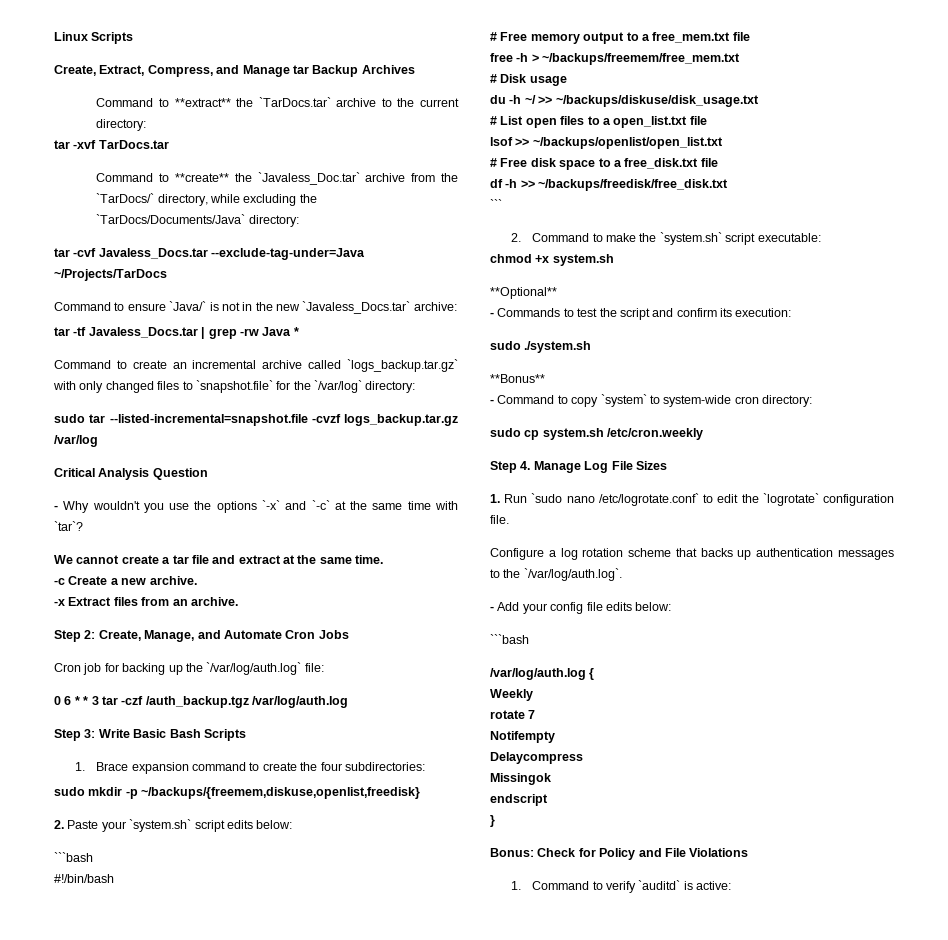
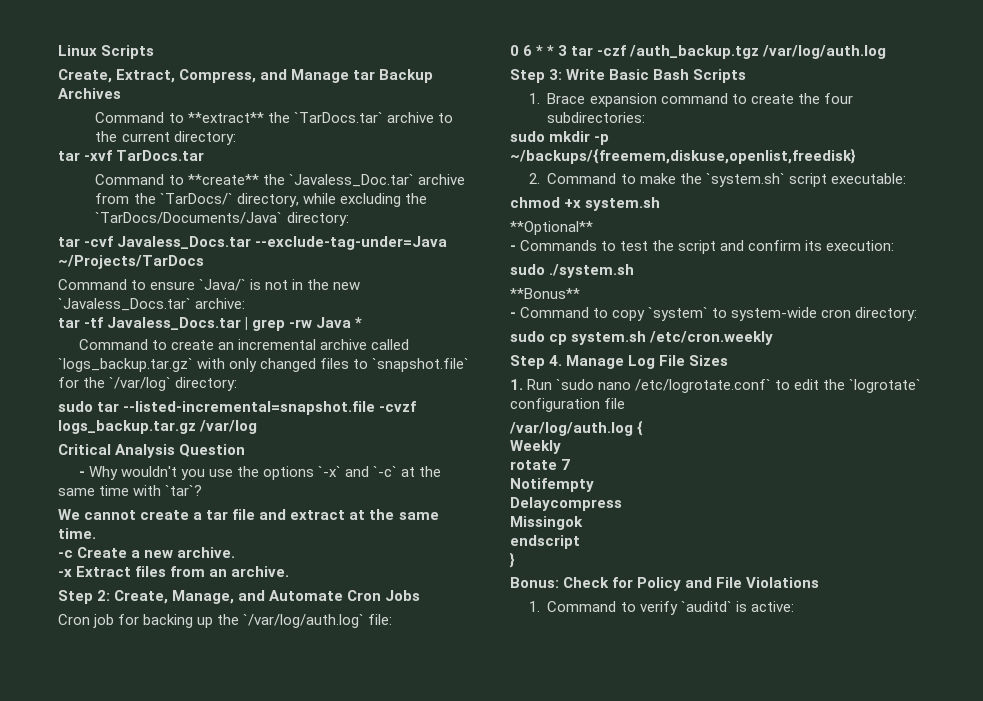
- 2. Paste your `system.sh` script edits below:
- ```bash
- #!/bin/bash
- # Free memory output to a free_mem.txt file
- free -h > ~/backups/freemem/free_mem.txt
- # Disk usage
- du -h ~/ >> ~/backups/diskuse/disk_usage.txt
- # List open files to a open_list.txt file
- lsof >> ~/backups/openlist/open_list.txt
- # Free disk space to a free_disk.txt file
- df -h >> ~/backups/freedisk/free_disk.txt
- ```
- 1. Run `sudo nano /etc/logrotate.conf` to edit the `logrotate` configuration file.
- Configure a log rotation scheme that backs up authentication messages to the `/var/log/auth.log`.
- - Add your config file edits below:
- ```bash
+ 1. Run `sudo nano /etc/logrotate.conf` to edit the `logrotate` configuration file

